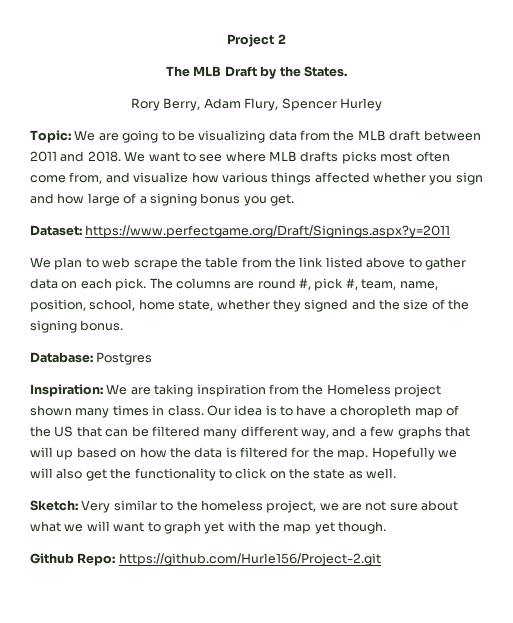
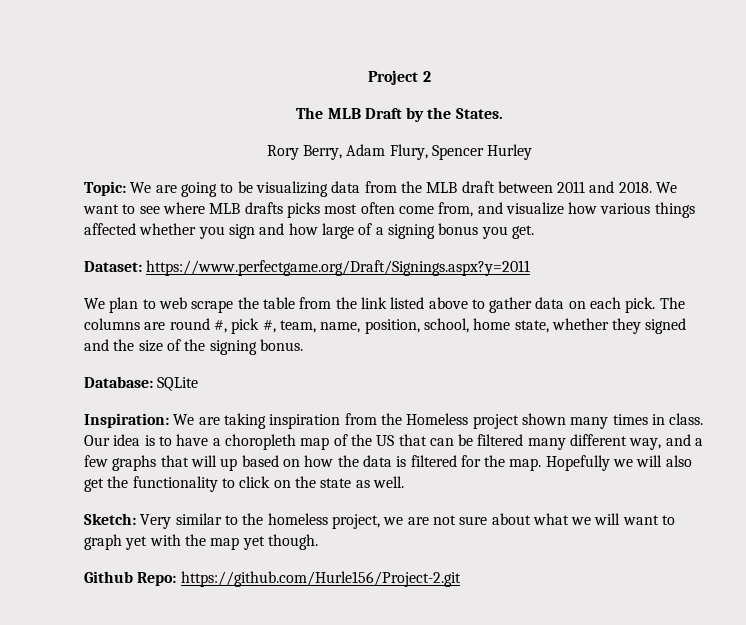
- Database: Postgres
+ Database: SQLite

